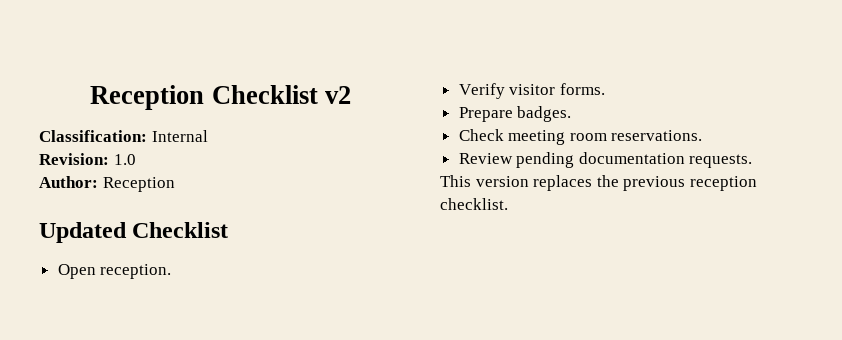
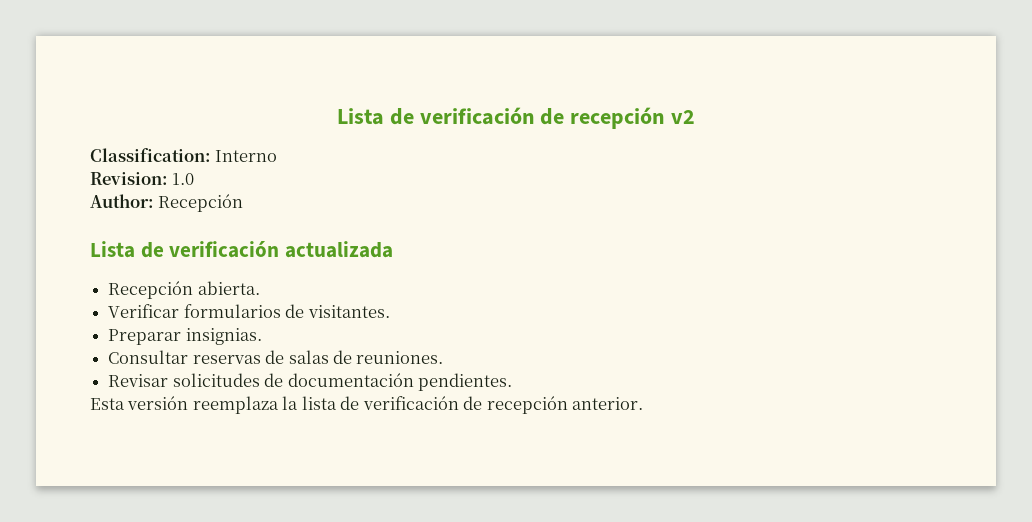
- Reception Checklist v2
+ Lista de verificación de recepción v2
- Classification: Internal
+ Classification: Interno
- Author: Reception
- Updated Checklist
- Open reception.
- Verify visitor forms.
- Prepare badges.
- Check meeting room reservations.
- Review pending documentation requests.
- This version replaces the previous reception checklist.
+ Author: Recepción
+ Lista de verificación actualizada
+ Recepción abierta.
+ Verificar formularios de visitantes.
+ Preparar insignias.
+ Consultar reservas de salas de reuniones.
+ Revisar solicitudes de documentación pendientes.
+ Esta versión reemplaza la lista de verificación de recepción anterior.

